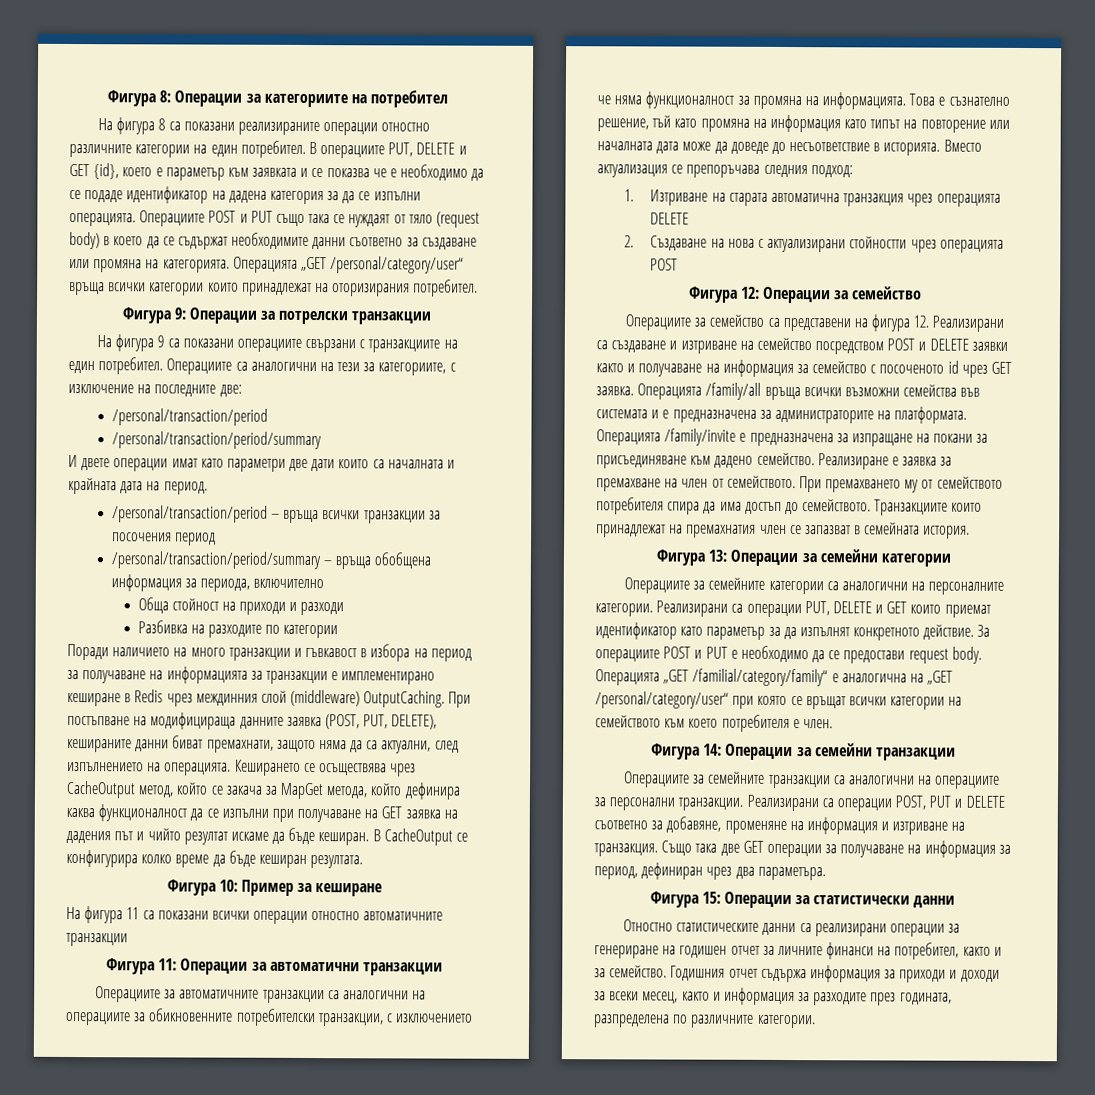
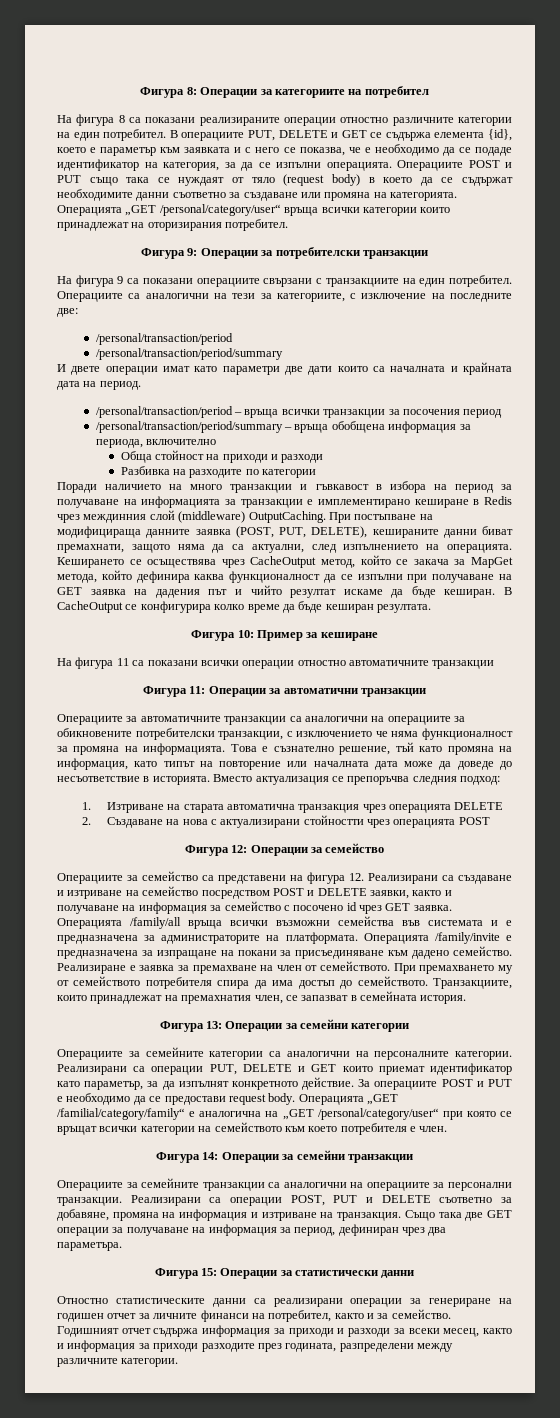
- В операциите PUT, DELETE и GET {id}, което е параметър към заявката и се показва че е необходимо да се подаде идентификатор на дадена категория за да се изпълни операцията.
+ В операциите PUT, DELETE и GET се съдържа елемента {id}, което е параметър към заявката и с него се показва, че е необходимо да се подаде идентификатор на категория, за да се изпълни операцията.
- Фигура 9: Операции за потрелски транзакции
+ Фигура 9: Операции за потребителски транзакции
- Операциите за автоматичните транзакции са аналогични на операциите за обикновенните потребителски транзакции, с изключението че няма функционалност за промяна на информацията.
+ Операциите за автоматичните транзакции са аналогични на операциите за обикновените потребителски транзакции, с изключението че няма функционалност за промяна на информацията.
- Това е съзнателно решение, тъй като промяна на информация като типът на повторение или началната дата може да доведе до несъответствие в историята.
+ Това е съзнателно решение, тъй като промяна на информация, като типът на повторение или началната дата може да доведе до несъответствие в историята.
- Вместо актуализация се препоръчава следния подход:
+ Вместо актуализация се препоръчва следния подход:
- Операциите за семейство са представени на фигура 12. Реализирани са създаване и изтриване на семейство посредством POST и DELETE заявки както и получаване на информация за семейство с посоченото id чрез GET заявка.
+ Операциите за семейство са представени на фигура 12. Реализирани са създаване и изтриване на семейство посредством POST и DELETE заявки, както и получаване на информация за семейство с посочено id чрез GET заявка.
- Транзакциите които принадлежат на премахнатия член се запазват в семейната история.
+ Транзакциите, които принадлежат на премахнатия член, се запазват в семейната история.
- Реализирани са операции PUT, DELETE и GET които приемат идентификатор като параметър за да изпълнят конкретното действие.
+ Реализирани са операции PUT, DELETE и GET които приемат идентификатор като параметър, за да изпълнят конкретното действие.
- Реализирани са операции POST, PUT и DELETE съответно за добавяне, променяне на информация и изтриване на транзакция.
+ Реализирани са операции POST, PUT и DELETE съответно за добавяне, промяна на информация и изтриване на транзакция.
- Годишния отчет съдържа информация за приходи и доходи за всеки месец, както и информация за разходите през годината, разпределена по различните категории.
+ Годишният отчет съдържа информация за приходи и разходи за всеки месец, както и информация за приходи разходите през годината, разпределени между различните категории.

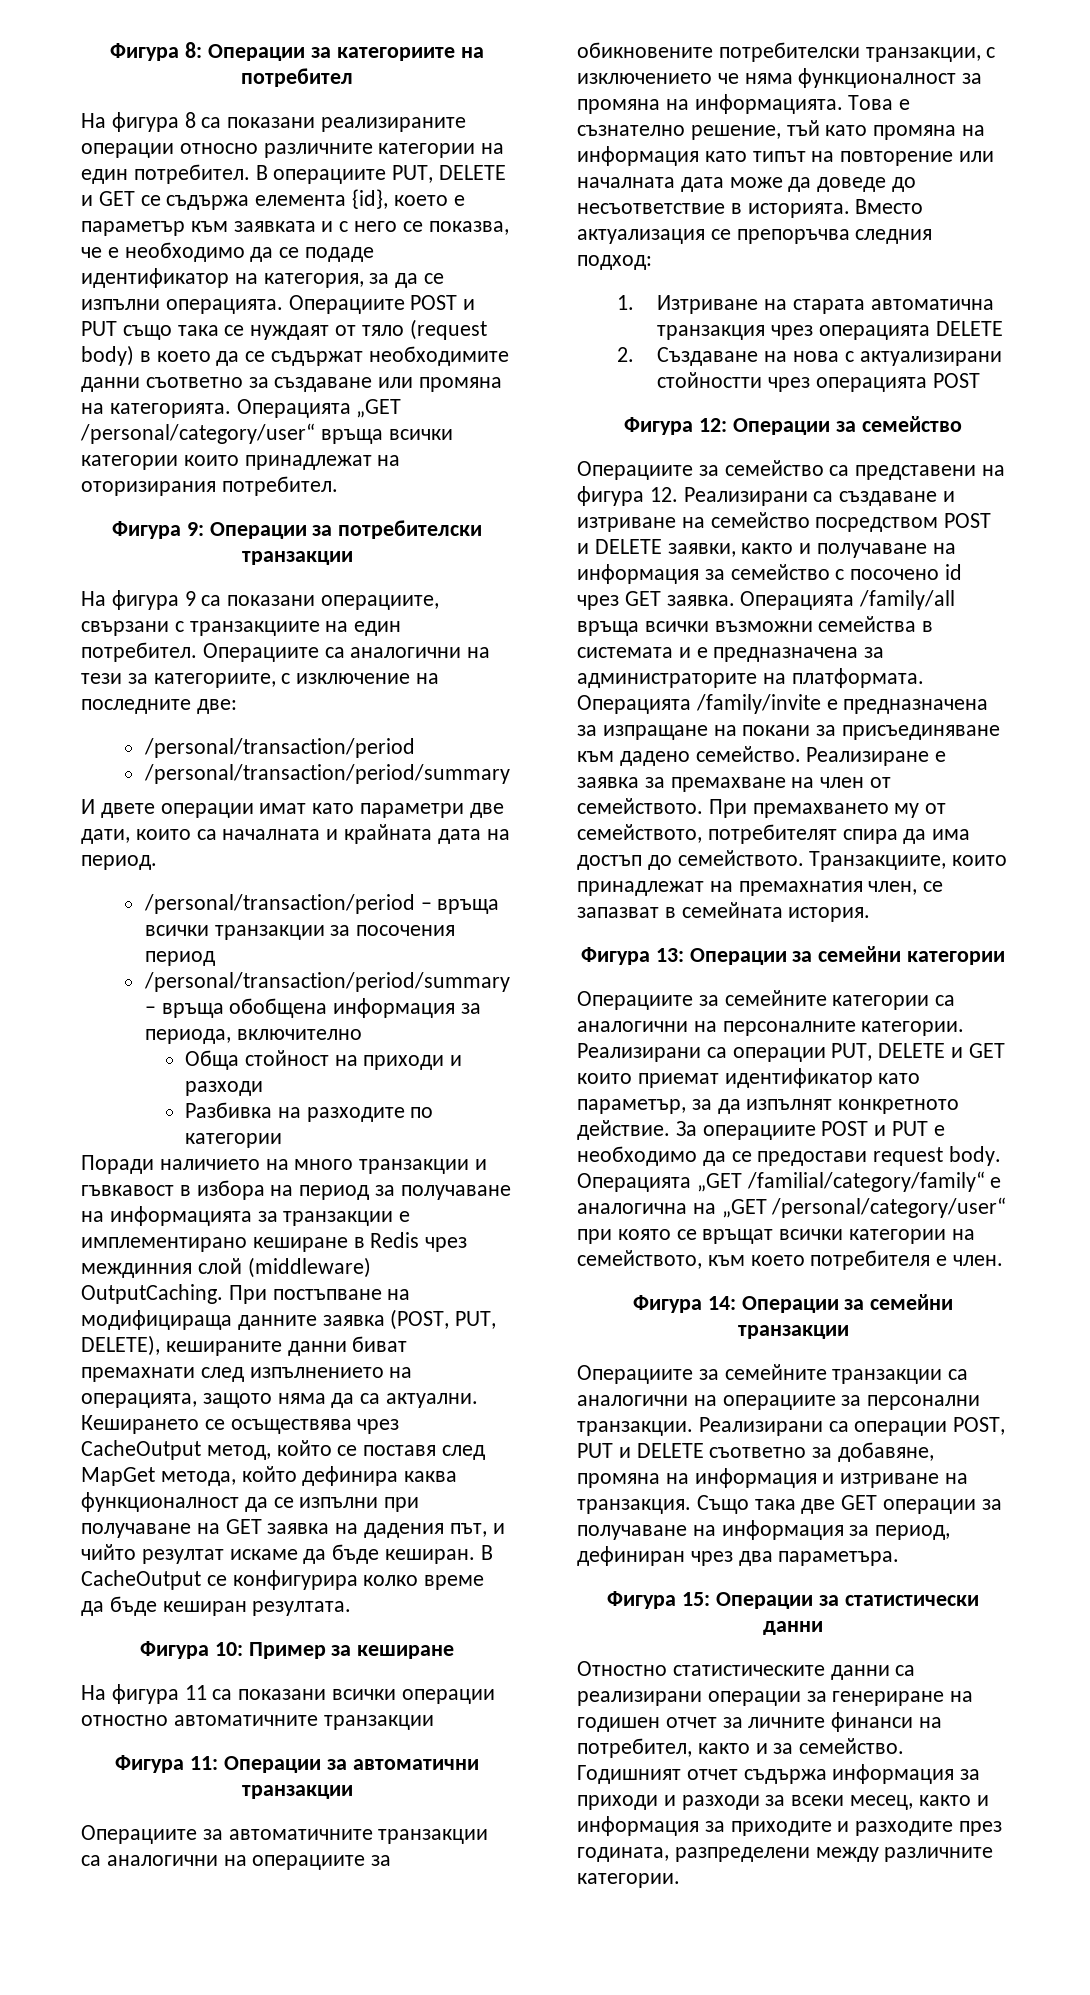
- На фигура 8 са показани реализираните операции отностно различните категории на един потребител.
+ На фигура 8 са показани реализираните операции относно различните категории на един потребител.
- На фигура 9 са показани операциите свързани с транзакциите на един потребител.
+ На фигура 9 са показани операциите, свързани с транзакциите на един потребител.
- И двете операции имат като параметри две дати които са началната и крайната дата на период.
+ И двете операции имат като параметри две дати, които са началната и крайната дата на период.
- При постъпване на модифицираща данните заявка (POST, PUT, DELETE), кешираните данни биват премахнати, защото няма да са актуални, след изпълнението на операцията.
+ При постъпване на модифицираща данните заявка (POST, PUT, DELETE), кешираните данни биват премахнати след изпълнението на операцията, защото няма да са актуални.
- Кеширането се осъществява чрез CacheOutput метод, който се закача за MapGet метода, който дефинира каква функционалност да се изпълни при получаване на GET заявка на дадения път и чийто резултат искаме да бъде кеширан.
+ Кеширането се осъществява чрез CacheOutput метод, който се поставя след MapGet метода, който дефинира каква функционалност да се изпълни при получаване на GET заявка на дадения път, и чийто резултат искаме да бъде кеширан.
- Това е съзнателно решение, тъй като промяна на информация, като типът на повторение или началната дата може да доведе до несъответствие в историята.
+ Това е съзнателно решение, тъй като промяна на информация като типът на повторение или началната дата може да доведе до несъответствие в историята.
- Операцията /family/all връща всички възможни семейства във системата и е предназначена за администраторите на платформата.
+ Операцията /family/all връща всички възможни семейства в системата и е предназначена за администраторите на платформата.
- При премахването му от семейството потребителя спира да има достъп до семейството.
+ При премахването му от семейството, потребителят спира да има достъп до семейството.
- Операцията „GET /familial/category/family“ е аналогична на „GET /personal/category/user“ при която се връщат всички категории на семейството към което потребителя е член.
+ Операцията „GET /familial/category/family“ е аналогична на „GET /personal/category/user“ при която се връщат всички категории на семейството, към което потребителя е член.
- Годишният отчет съдържа информация за приходи и разходи за всеки месец, както и информация за приходи разходите през годината, разпределени между различните категории.
+ Годишният отчет съдържа информация за приходи и разходи за всеки месец, както и информация за приходите и разходите през годината, разпределени между различните категории.

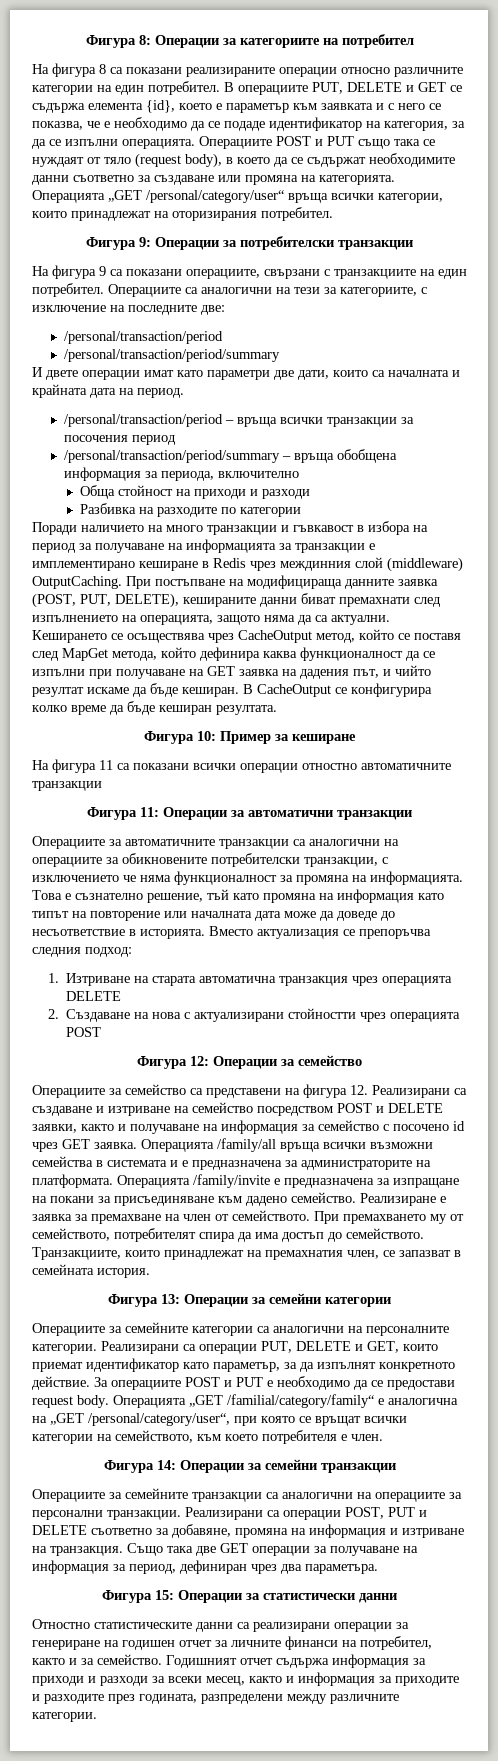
- Операциите POST и PUT също така се нуждаят от тяло (request body) в което да се съдържат необходимите данни съответно за създаване или промяна на категорията.
+ Операциите POST и PUT също така се нуждаят от тяло (request body), в което да се съдържат необходимите данни съответно за създаване или промяна на категорията.
- Операцията „GET /personal/category/user“ връща всички категории които принадлежат на оторизирания потребител.
+ Операцията „GET /personal/category/user“ връща всички категории, които принадлежат на оторизирания потребител.
- Реализирани са операции PUT, DELETE и GET които приемат идентификатор като параметър, за да изпълнят конкретното действие.
+ Реализирани са операции PUT, DELETE и GET, които приемат идентификатор като параметър, за да изпълнят конкретното действие.
- Операцията „GET /familial/category/family“ е аналогична на „GET /personal/category/user“ при която се връщат всички категории на семейството, към което потребителя е член.
+ Операцията „GET /familial/category/family“ е аналогична на „GET /personal/category/user“, при която се връщат всички категории на семейството, към което потребителя е член.

